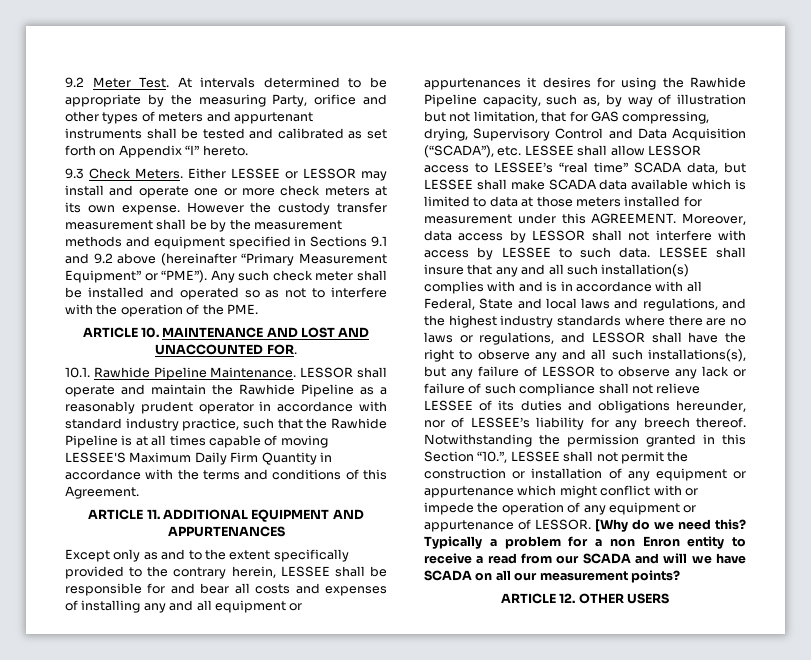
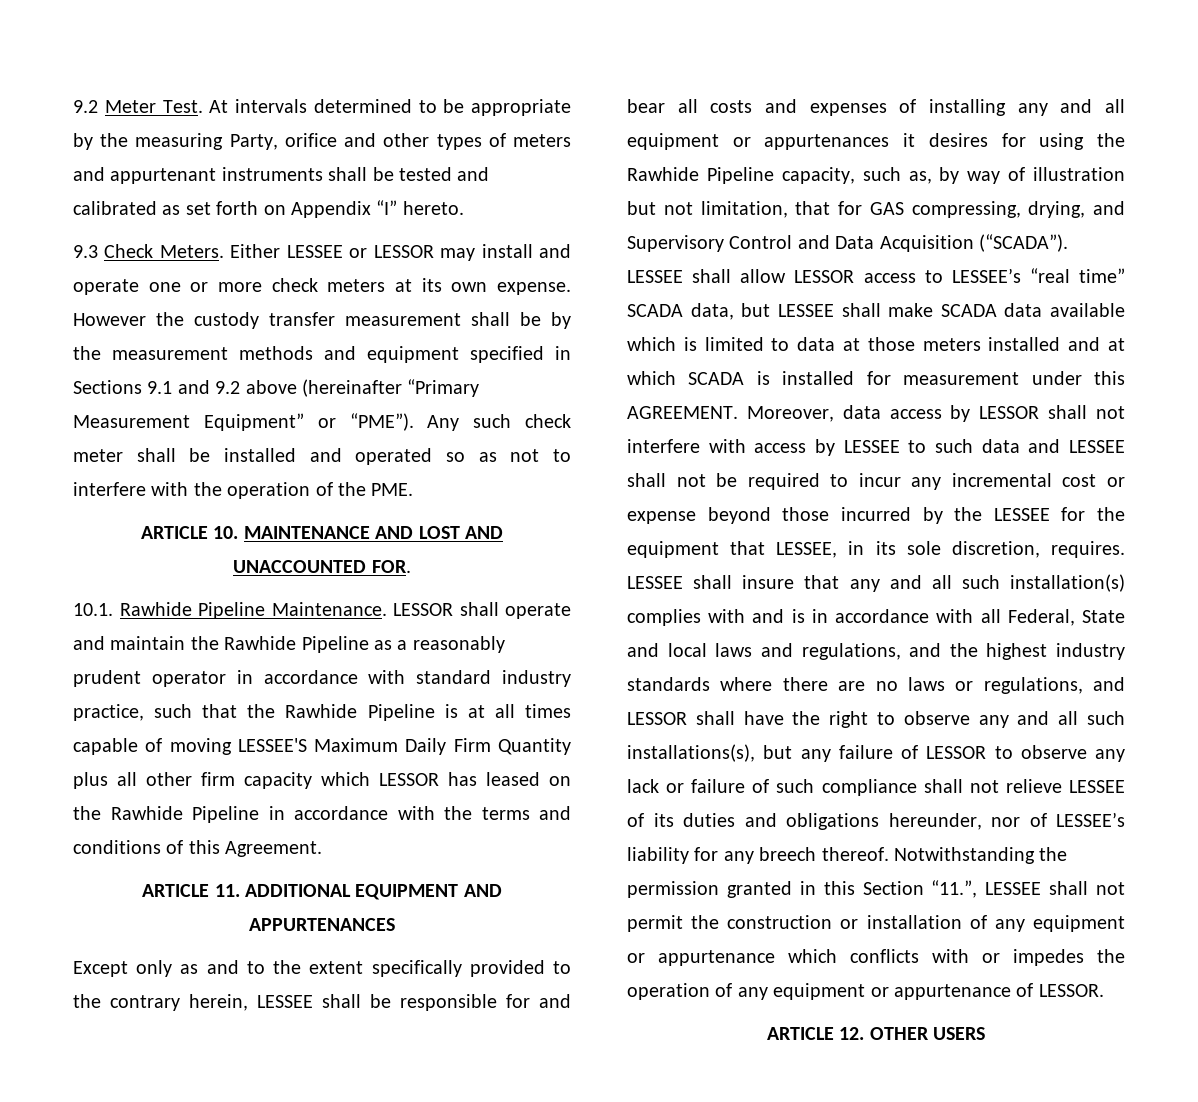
- LESSOR shall operate and maintain the Rawhide Pipeline as a reasonably prudent operator in accordance with standard industry practice, such that the Rawhide Pipeline is at all times capable of moving LESSEE'S Maximum Daily Firm Quantity in accordance with the terms and conditions of this Agreement.
+ LESSOR shall operate and maintain the Rawhide Pipeline as a reasonably prudent operator in accordance with standard industry practice, such that the Rawhide Pipeline is at all times capable of moving LESSEE'S Maximum Daily Firm Quantity plus all other firm capacity which LESSOR has leased on the Rawhide Pipeline in accordance with the terms and conditions of this Agreement.
- Except only as and to the extent specifically provided to the contrary herein, LESSEE shall be responsible for and bear all costs and expenses of installing any and all equipment or appurtenances it desires for using the Rawhide Pipeline capacity, such as, by way of illustration but not limitation, that for GAS compressing, drying, Supervisory Control and Data Acquisition (“SCADA”), etc. LESSEE shall allow LESSOR access to LESSEE’s “real time” SCADA data, but LESSEE shall make SCADA data available which is limited to data at those meters installed for measurement under this AGREEMENT.
+ Except only as and to the extent specifically provided to the contrary herein, LESSEE shall be responsible for and bear all costs and expenses of installing any and all equipment or appurtenances it desires for using the Rawhide Pipeline capacity, such as, by way of illustration but not limitation, that for GAS compressing, drying, and Supervisory Control and Data Acquisition (“SCADA”). LESSEE shall allow LESSOR access to LESSEE’s “real time” SCADA data, but LESSEE shall make SCADA data available which is limited to data at those meters installed and at which SCADA is installed for measurement under this AGREEMENT.
- Moreover, data access by LESSOR shall not interfere with access by LESSEE to such data.
+ Moreover, data access by LESSOR shall not interfere with access by LESSEE to such data and LESSEE shall not be required to incur any incremental cost or expense beyond those incurred by the LESSEE for the equipment that LESSEE, in its sole discretion, requires.
- Notwithstanding the permission granted in this Section “10.”, LESSEE shall not permit the construction or installation of any equipment or appurtenance which might conflict with or impede the operation of any equipment or appurtenance of LESSOR. [Why do we need this? Typically a problem for a non Enron entity to receive a read from our SCADA and will we have SCADA on all our measurement points?
+ Notwithstanding the permission granted in this Section “11.”, LESSEE shall not permit the construction or installation of any equipment or appurtenance which conflicts with or impedes the operation of any equipment or appurtenance of LESSOR.

